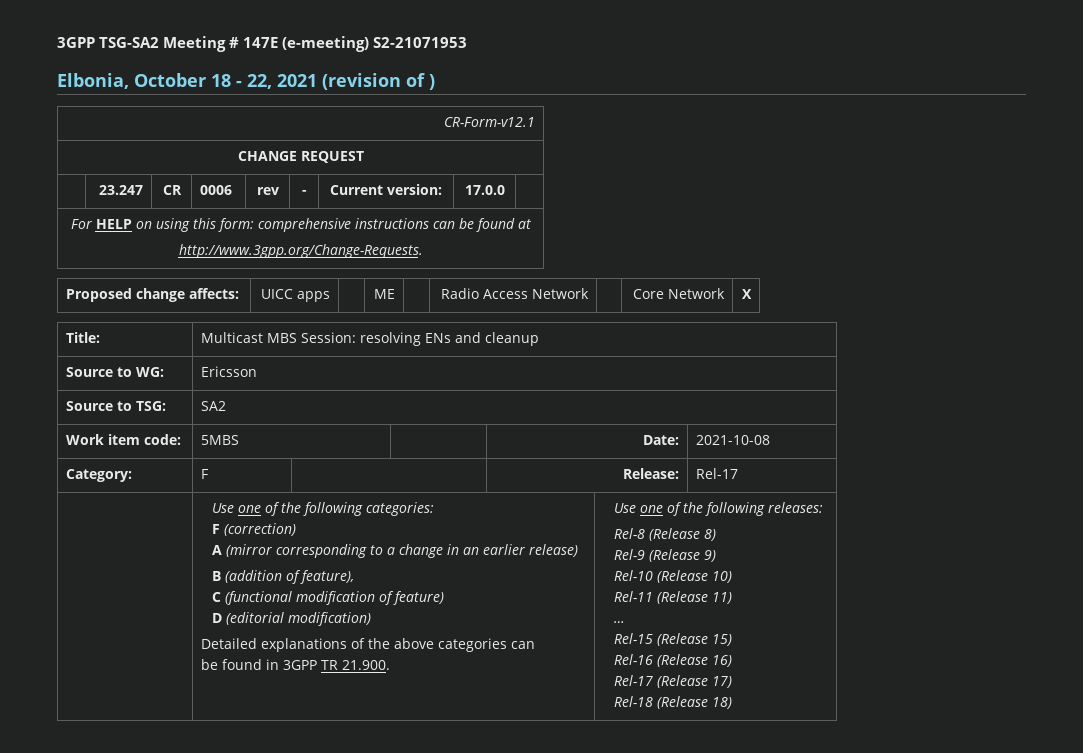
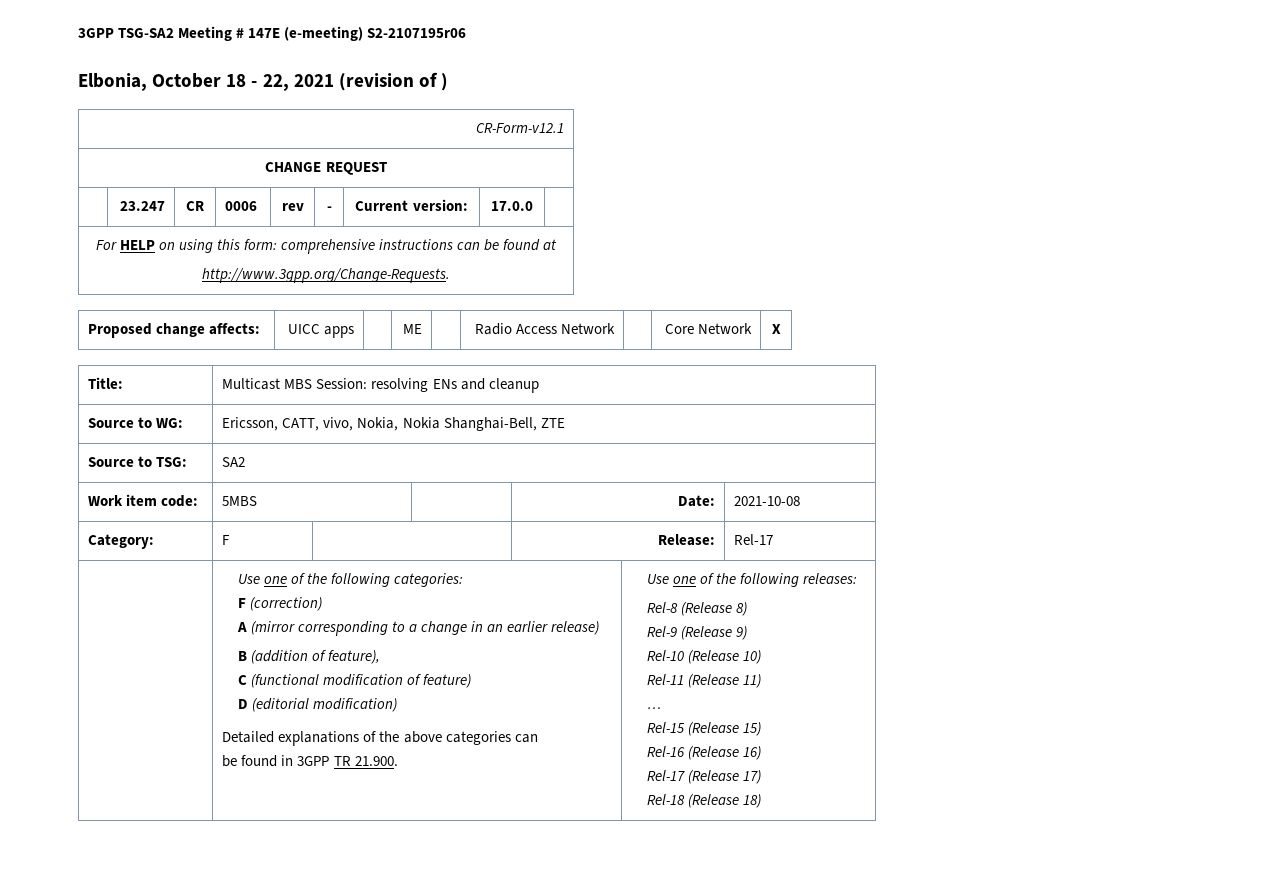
- 3GPP TSG-SA2 Meeting # 147E (e-meeting) S2-21071953
+ 3GPP TSG-SA2 Meeting # 147E (e-meeting) S2-2107195r06
- Source to WG: | Ericsson
+ Source to WG: | Ericsson, CATT, vivo, Nokia, Nokia Shanghai-Bell, ZTE

